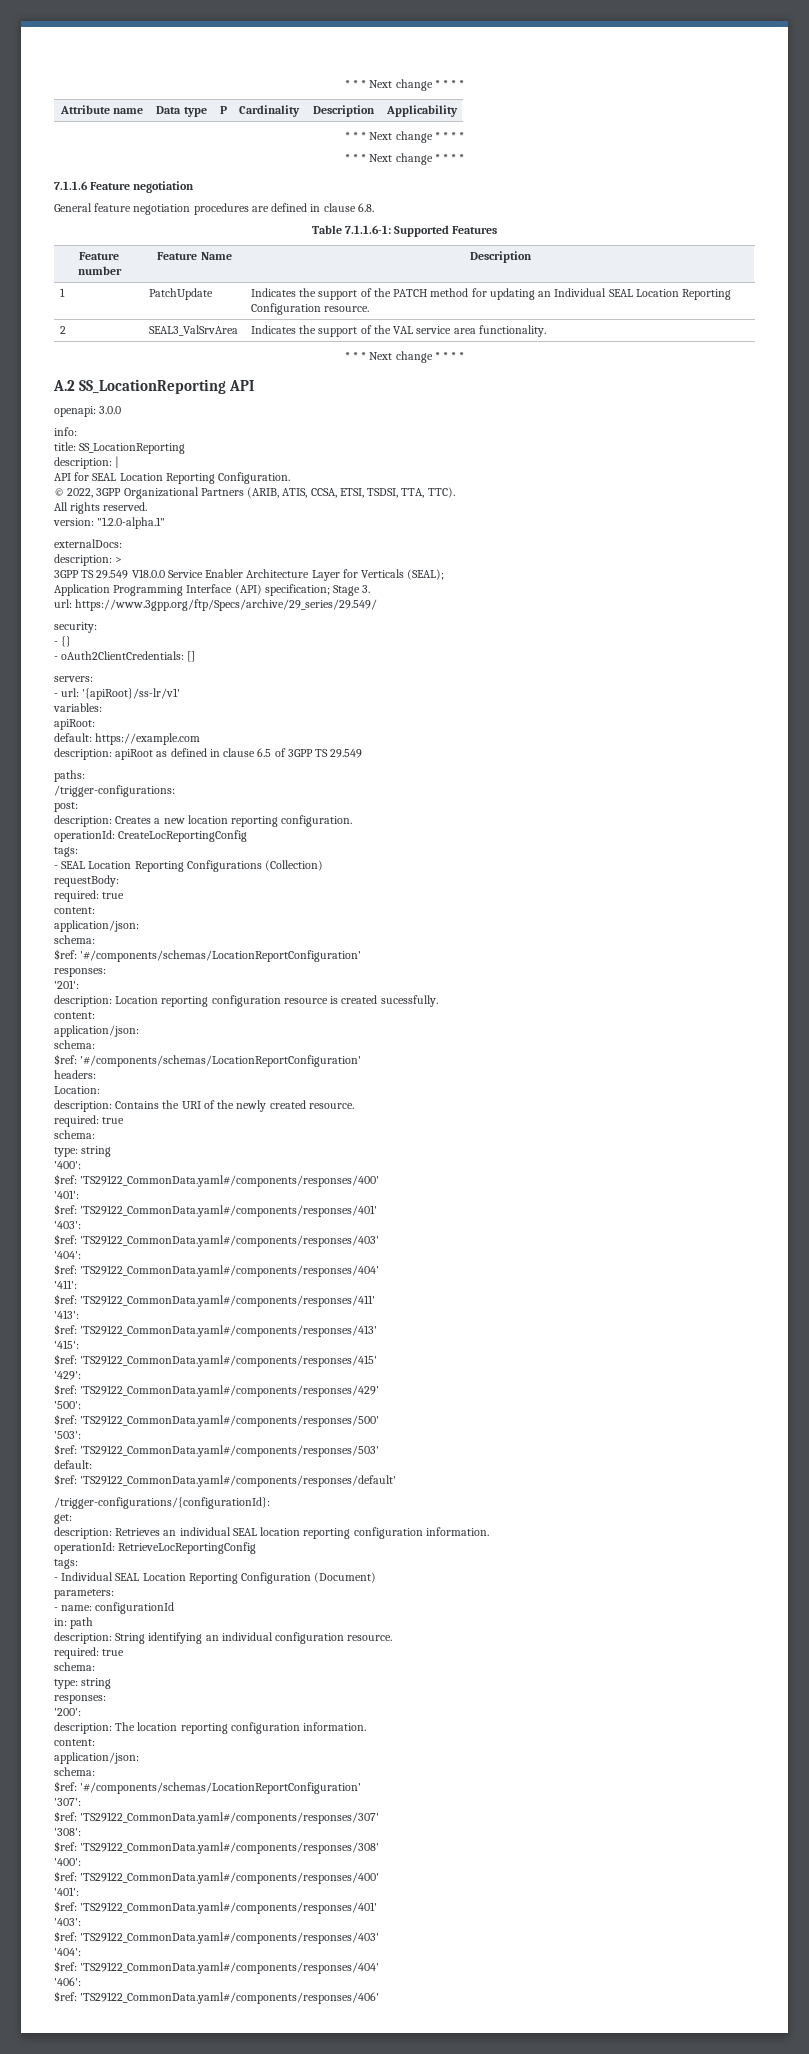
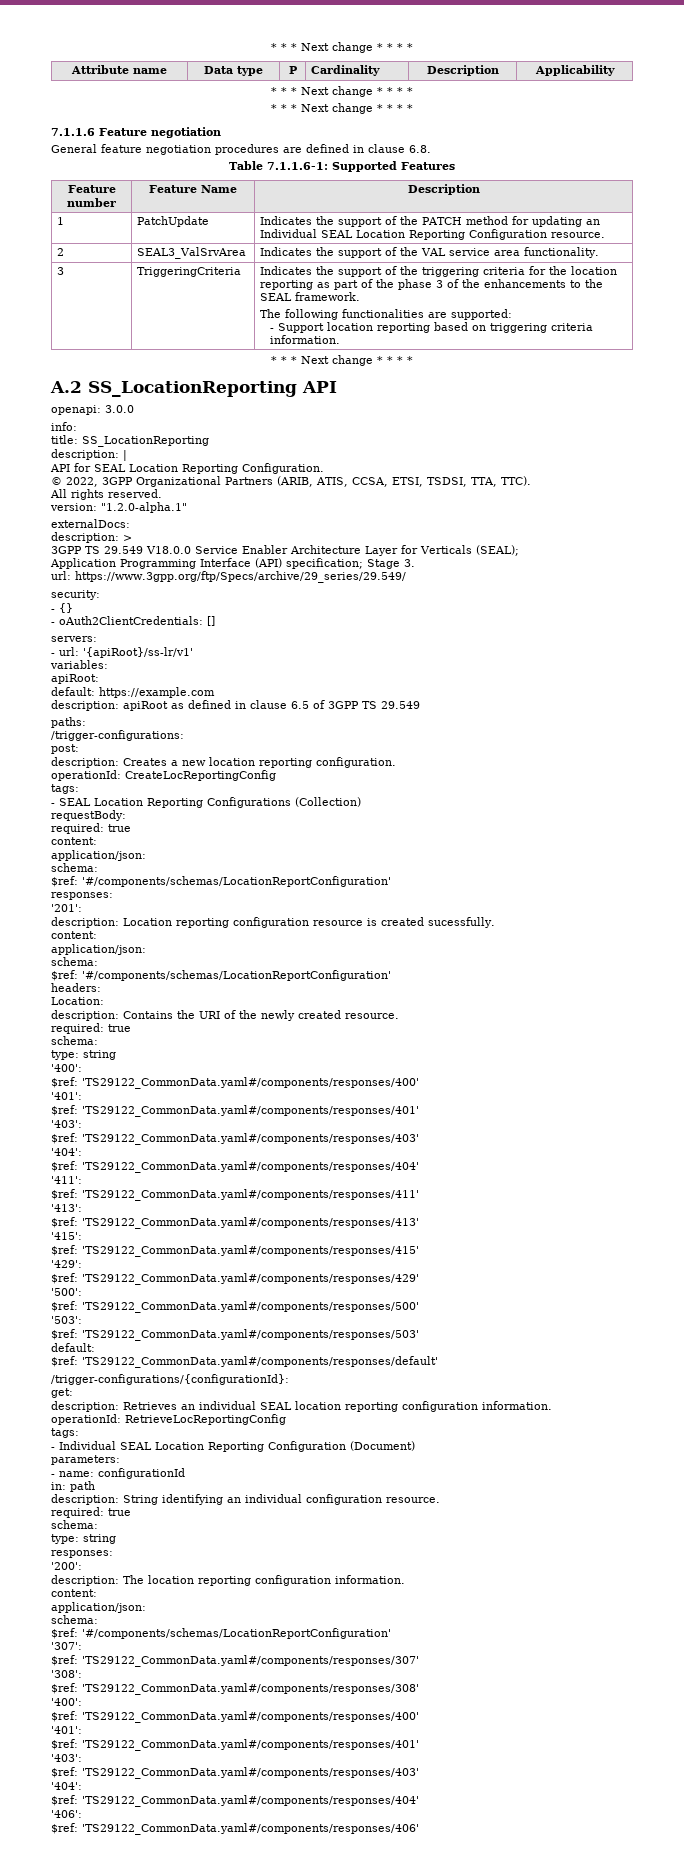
+ 3 | TriggeringCriteria | Indicates the support of the triggering criteria for the location reporting as part of the phase 3 of the enhancements to the SEAL framework.
+ The following functionalities are supported:
+ - Support location reporting based on triggering criteria information.

